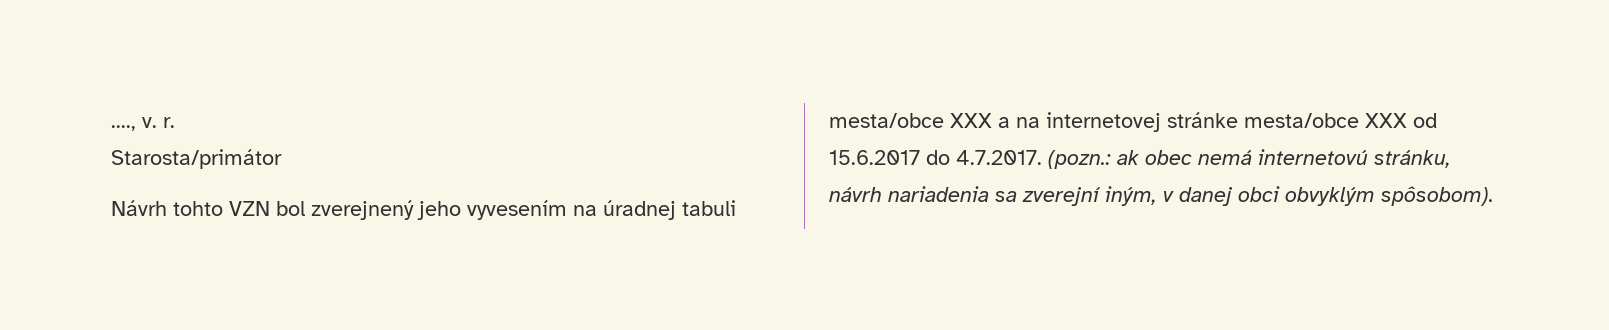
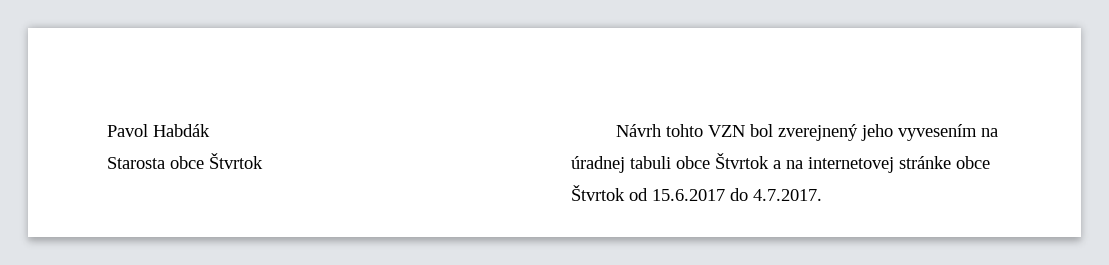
- ...., v. r.
- Starosta/primátor
+ Pavol Habdák
+ Starosta obce Štvrtok
- Návrh tohto VZN bol zverejnený jeho vyvesením na úradnej tabuli mesta/obce XXX a na internetovej stránke mesta/obce XXX od 15.6.2017 do 4.7.2017. (pozn.: ak obec nemá internetovú stránku, návrh nariadenia sa zverejní iným, v danej obci obvyklým spôsobom).
+ Návrh tohto VZN bol zverejnený jeho vyvesením na úradnej tabuli obce Štvrtok a na internetovej stránke obce Štvrtok od 15.6.2017 do 4.7.2017.

